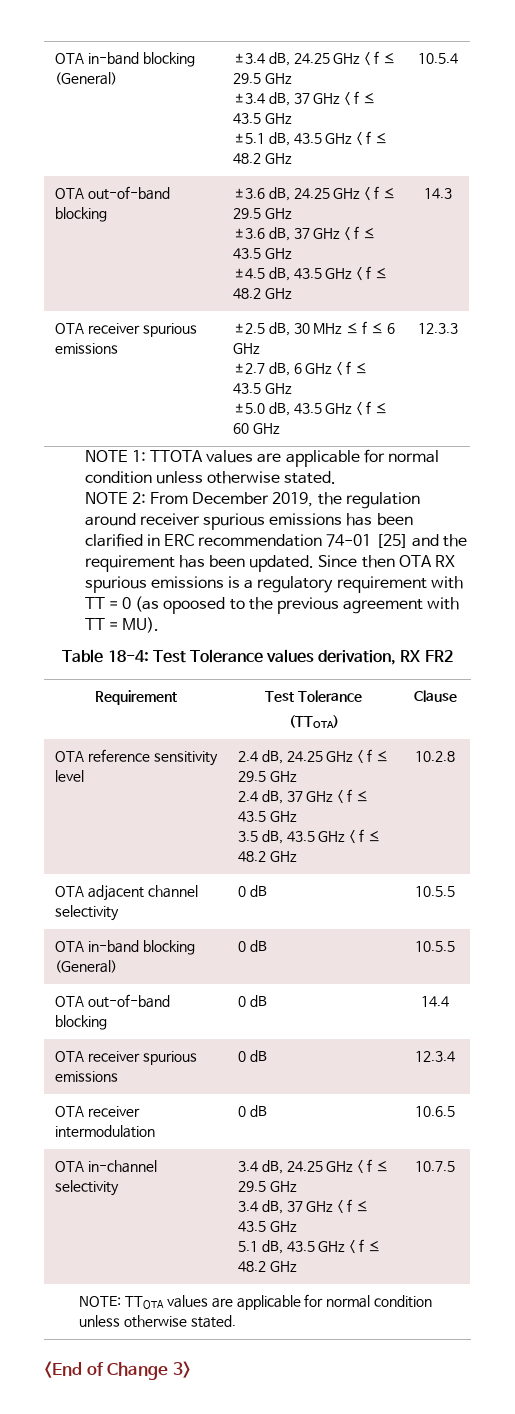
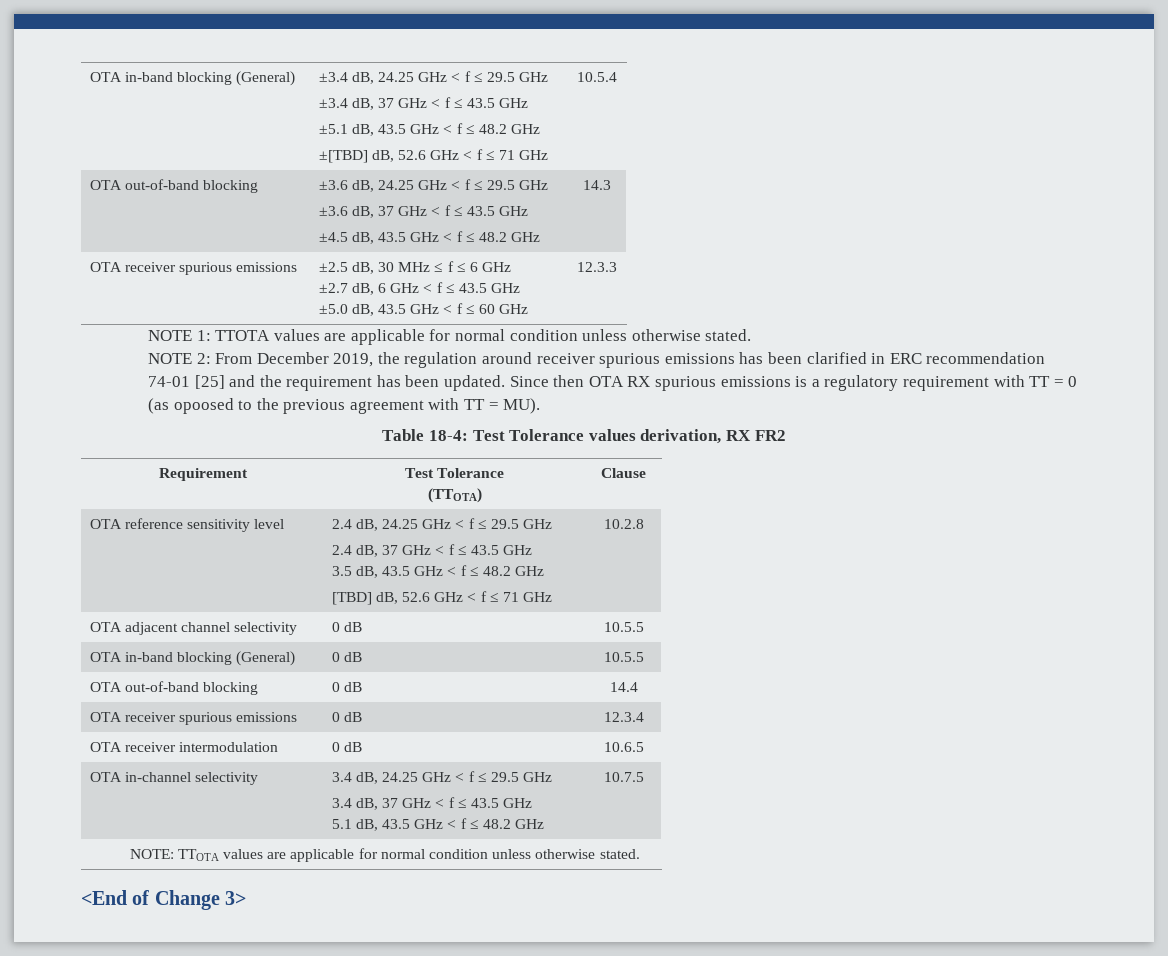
+ ±[TBD] dB, 52.6 GHz < f ≤ 71 GHz
+ [TBD] dB, 52.6 GHz < f ≤ 71 GHz

